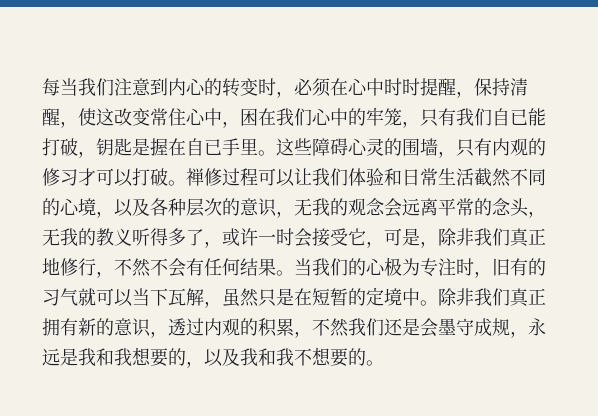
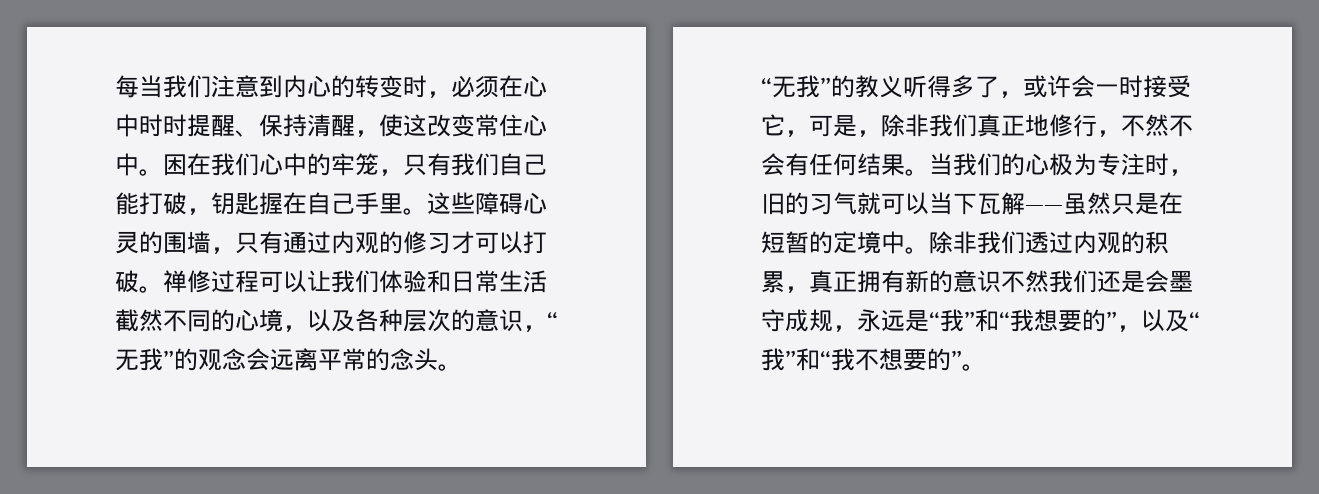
- 每当我们注意到内心的转变时，必须在心中时时提醒，保持清醒，使这改变常住心中，困在我们心中的牢笼，只有我们自已能打破，钥匙是握在自已手里。
+ 每当我们注意到内心的转变时，必须在心中时时提醒、保持清醒，使这改变常住心中。困在我们心中的牢笼，只有我们自己能打破，钥匙握在自己手里。
- 这些障碍心灵的围墙，只有内观的修习才可以打破。
+ 这些障碍心灵的围墙，只有通过内观的修习才可以打破。
- 禅修过程可以让我们体验和日常生活截然不同的心境，以及各种层次的意识，无我的观念会远离平常的念头，无我的教义听得多了，或许一时会接受它，可是，除非我们真正地修行，不然不会有任何结果。
+ 禅修过程可以让我们体验和日常生活截然不同的心境，以及各种层次的意识，“无我”的观念会远离平常的念头。
+ “无我”的教义听得多了，或许会一时接受它，可是，除非我们真正地修行，不然不会有任何结果。
- 当我们的心极为专注时，旧有的习气就可以当下瓦解，虽然只是在短暂的定境中。
+ 当我们的心极为专注时，旧的习气就可以当下瓦解——虽然只是在短暂的定境中。
- 除非我们真正拥有新的意识，透过内观的积累，不然我们还是会墨守成规，永远是我和我想要的，以及我和我不想要的。
+ 除非我们透过内观的积累，真正拥有新的意识不然我们还是会墨守成规，永远是“我”和“我想要的”，以及“我”和“我不想要的”。

